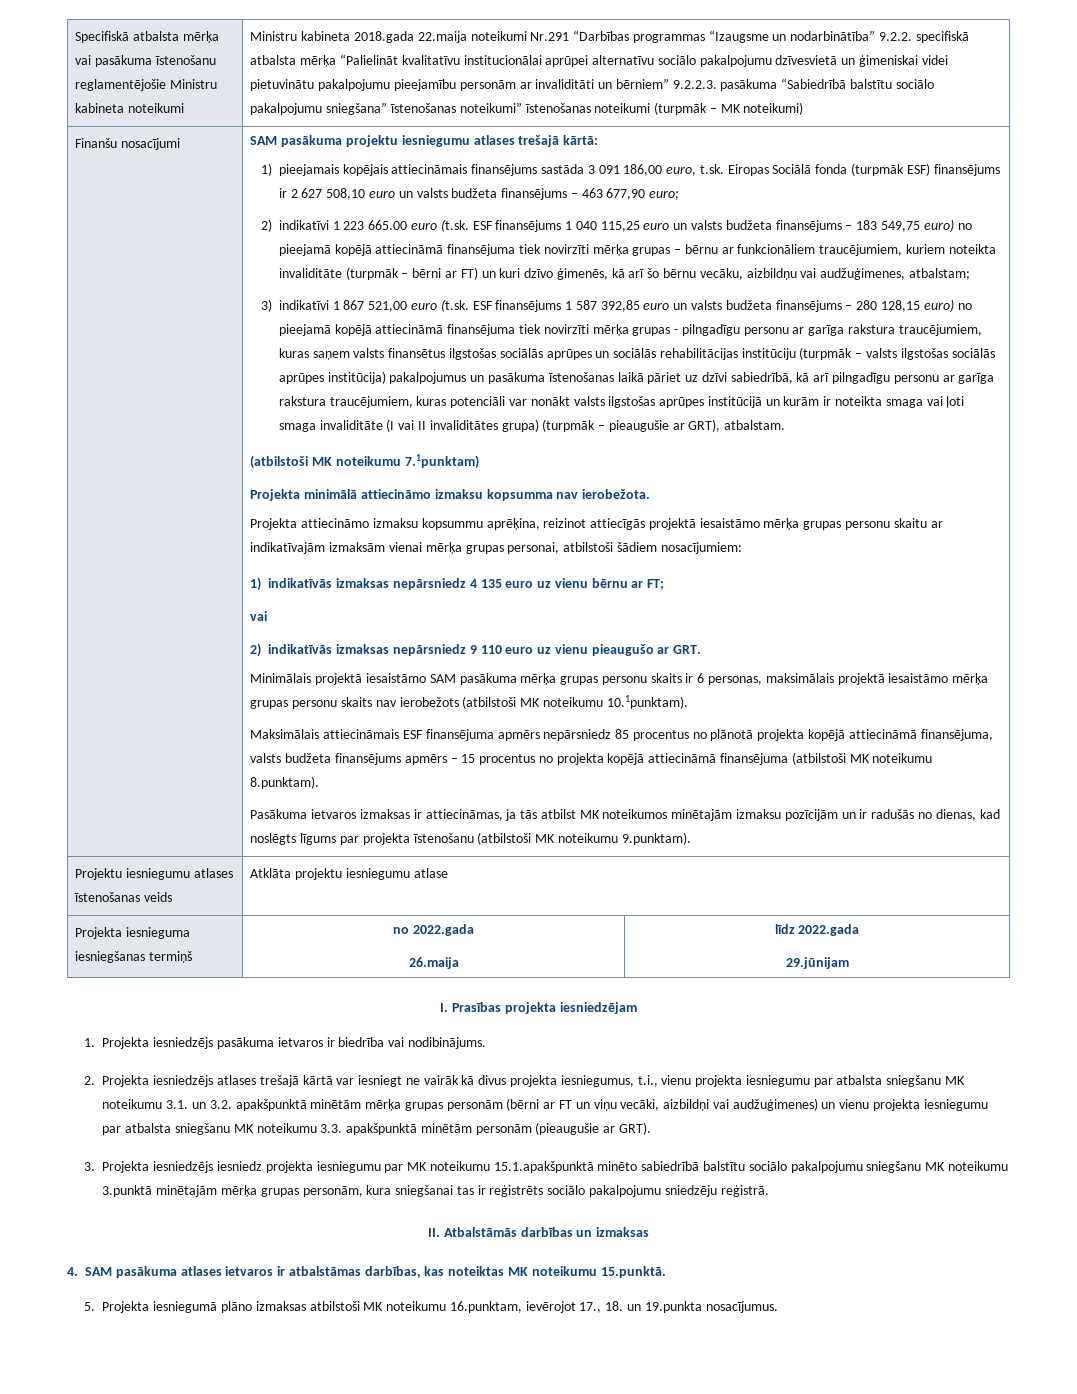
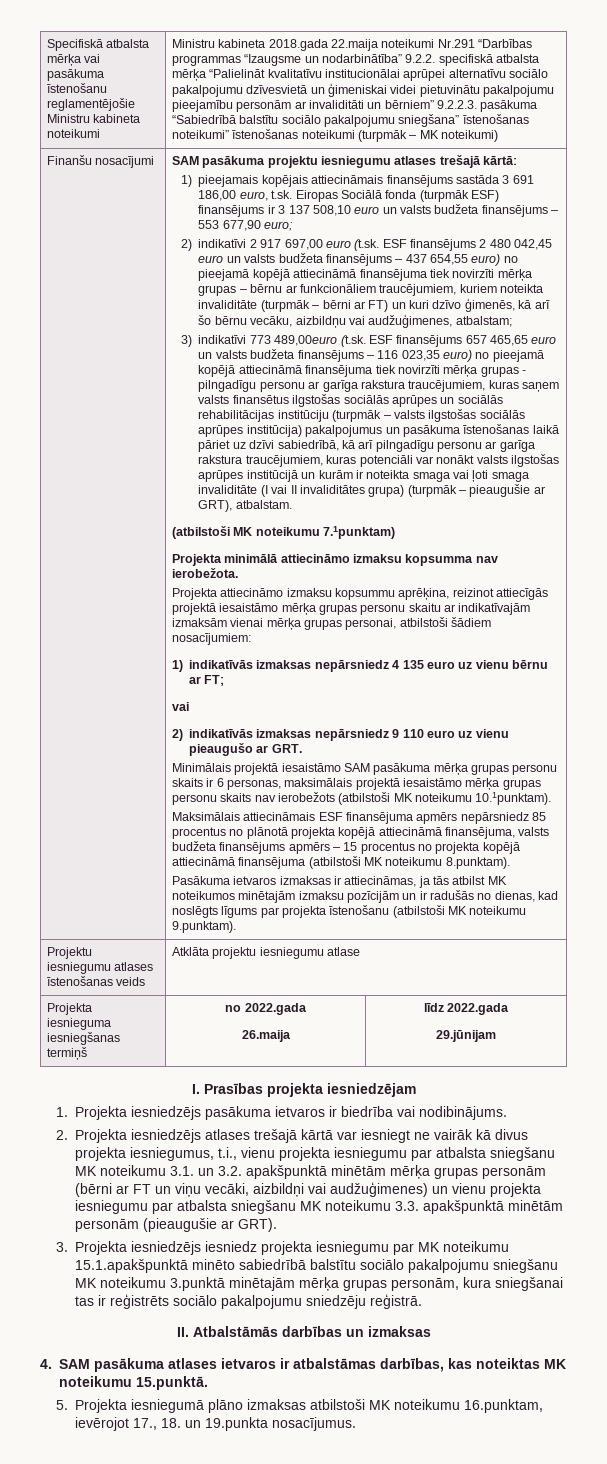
- 1) pieejamais kopējais attiecināmais finansējums sastāda 3 091 186,00 euro, t.sk. Eiropas Sociālā fonda (turpmāk ESF) finansējums ir 2 627 508,10 euro un valsts budžeta finansējums – 463 677,90 euro;
+ 1) pieejamais kopējais attiecināmais finansējums sastāda 3 691 186,00 euro, t.sk. Eiropas Sociālā fonda (turpmāk ESF) finansējums ir 3 137 508,10 euro un valsts budžeta finansējums – 553 677,90 euro;
- 2) indikatīvi 1 223 665.00 euro (t.sk. ESF finansējums 1 040 115,25 euro un valsts budžeta finansējums – 183 549,75 euro) no pieejamā kopējā attiecināmā finansējuma tiek novirzīti mērķa grupas – bērnu ar funkcionāliem traucējumiem, kuriem noteikta invaliditāte (turpmāk – bērni ar FT) un kuri dzīvo ģimenēs, kā arī šo bērnu vecāku, aizbildņu vai audžuģimenes, atbalstam;
+ 2) indikatīvi 2 917 697,00 euro (t.sk. ESF finansējums 2 480 042,45 euro un valsts budžeta finansējums – 437 654,55 euro) no pieejamā kopējā attiecināmā finansējuma tiek novirzīti mērķa grupas – bērnu ar funkcionāliem traucējumiem, kuriem noteikta invaliditāte (turpmāk – bērni ar FT) un kuri dzīvo ģimenēs, kā arī šo bērnu vecāku, aizbildņu vai audžuģimenes, atbalstam;
- 3) indikatīvi 1 867 521,00 euro (t.sk. ESF finansējums 1 587 392,85 euro un valsts budžeta finansējums – 280 128,15 euro) no pieejamā kopējā attiecināmā finansējuma tiek novirzīti mērķa grupas - pilngadīgu personu ar garīga rakstura traucējumiem, kuras saņem valsts finansētus ilgstošas sociālās aprūpes un sociālās rehabilitācijas institūciju (turpmāk – valsts ilgstošas sociālās aprūpes institūcija) pakalpojumus un pasākuma īstenošanas laikā pāriet uz dzīvi sabiedrībā, kā arī pilngadīgu personu ar garīga rakstura traucējumiem, kuras potenciāli var nonākt valsts ilgstošas aprūpes institūcijā un kurām ir noteikta smaga vai ļoti smaga invaliditāte (I vai II invaliditātes grupa) (turpmāk – pieaugušie ar GRT), atbalstam.
+ 3) indikatīvi 773 489,00euro (t.sk. ESF finansējums 657 465,65 euro un valsts budžeta finansējums – 116 023,35 euro) no pieejamā kopējā attiecināmā finansējuma tiek novirzīti mērķa grupas - pilngadīgu personu ar garīga rakstura traucējumiem, kuras saņem valsts finansētus ilgstošas sociālās aprūpes un sociālās rehabilitācijas institūciju (turpmāk – valsts ilgstošas sociālās aprūpes institūcija) pakalpojumus un pasākuma īstenošanas laikā pāriet uz dzīvi sabiedrībā, kā arī pilngadīgu personu ar garīga rakstura traucējumiem, kuras potenciāli var nonākt valsts ilgstošas aprūpes institūcijā un kurām ir noteikta smaga vai ļoti smaga invaliditāte (I vai II invaliditātes grupa) (turpmāk – pieaugušie ar GRT), atbalstam.

